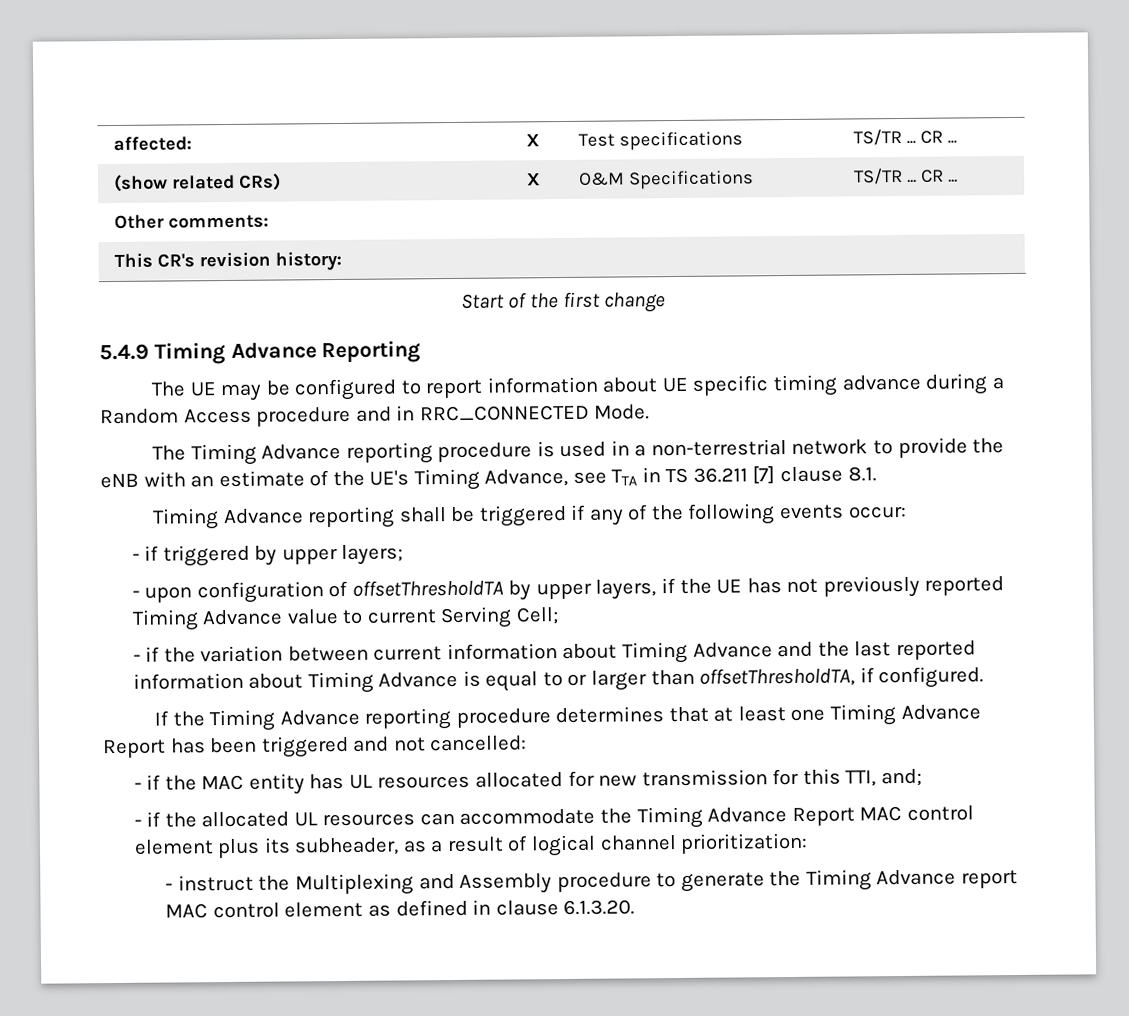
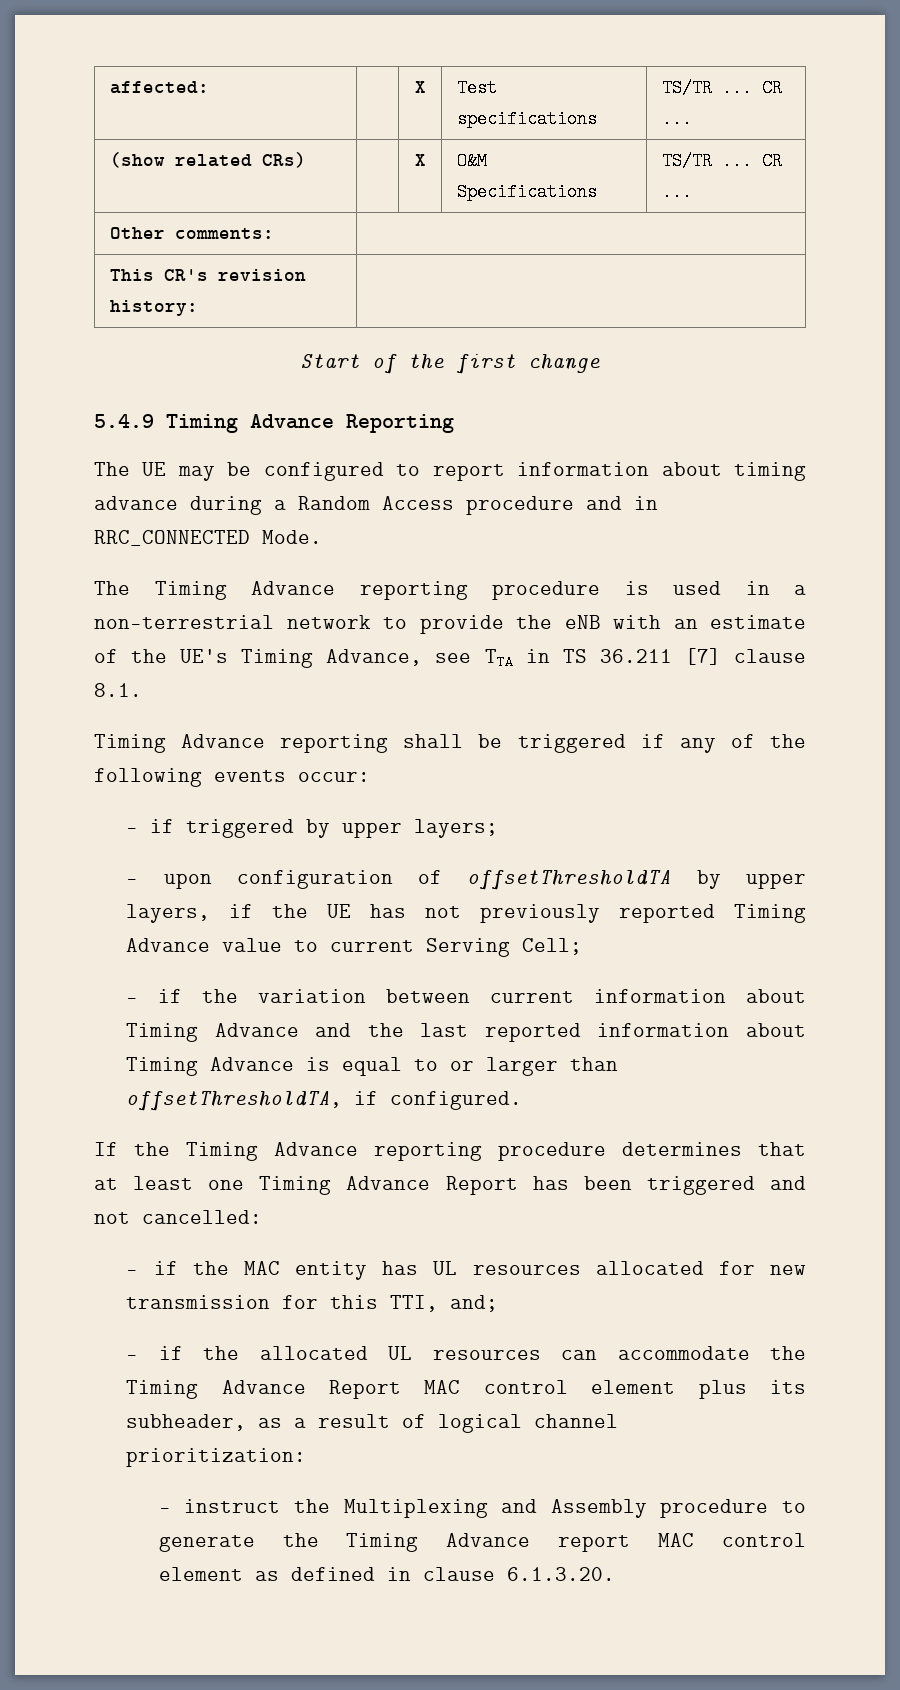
- The UE may be configured to report information about UE specific timing advance during a Random Access procedure and in RRC_CONNECTED Mode.
+ The UE may be configured to report information about timing advance during a Random Access procedure and in RRC_CONNECTED Mode.

